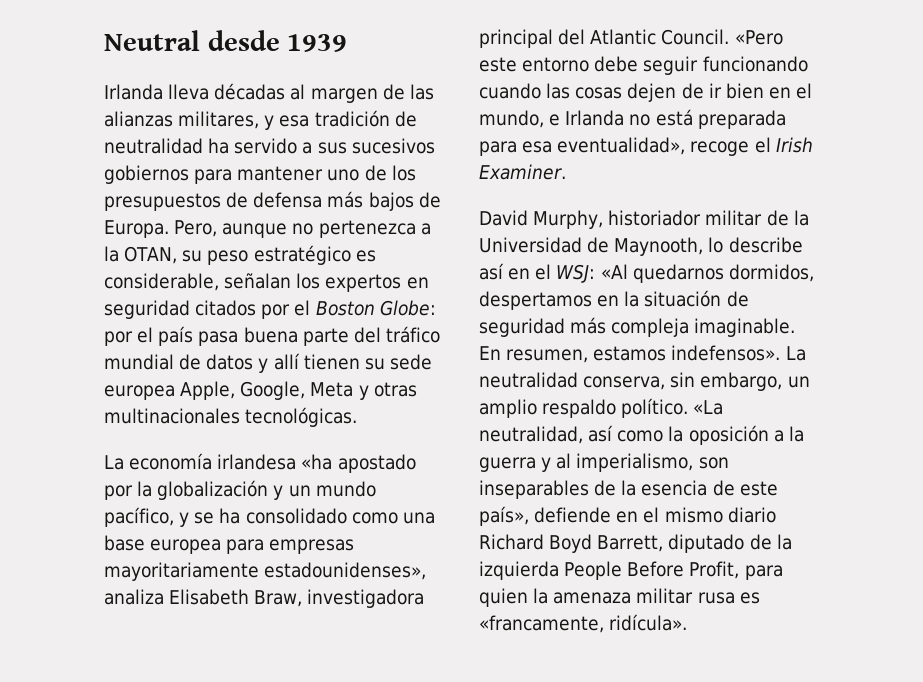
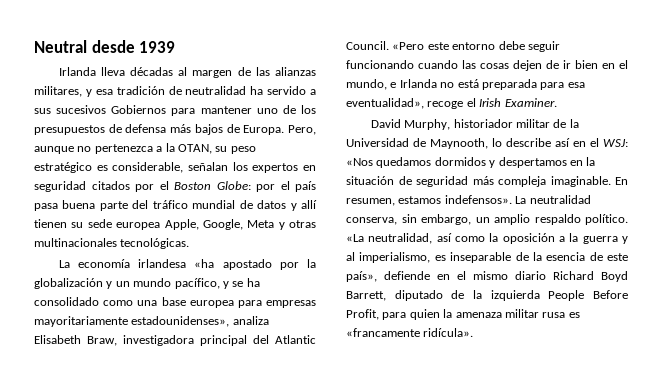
- Irlanda lleva décadas al margen de las alianzas militares, y esa tradición de neutralidad ha servido a sus sucesivos gobiernos para mantener uno de los presupuestos de defensa más bajos de Europa.
+ Irlanda lleva décadas al margen de las alianzas militares, y esa tradición de neutralidad ha servido a sus sucesivos Gobiernos para mantener uno de los presupuestos de defensa más bajos de Europa.
- David Murphy, historiador militar de la Universidad de Maynooth, lo describe así en el WSJ: «Al quedarnos dormidos, despertamos en la situación de seguridad más compleja imaginable.
+ David Murphy, historiador militar de la Universidad de Maynooth, lo describe así en el WSJ: «Nos quedamos dormidos y despertamos en la situación de seguridad más compleja imaginable.
- «La neutralidad, así como la oposición a la guerra y al imperialismo, son inseparables de la esencia de este país», defiende en el mismo diario Richard Boyd Barrett, diputado de la izquierda People Before Profit, para quien la amenaza militar rusa es «francamente, ridícula».
+ «La neutralidad, así como la oposición a la guerra y al imperialismo, es inseparable de la esencia de este país», defiende en el mismo diario Richard Boyd Barrett, diputado de la izquierda People Before Profit, para quien la amenaza militar rusa es «francamente ridícula».

